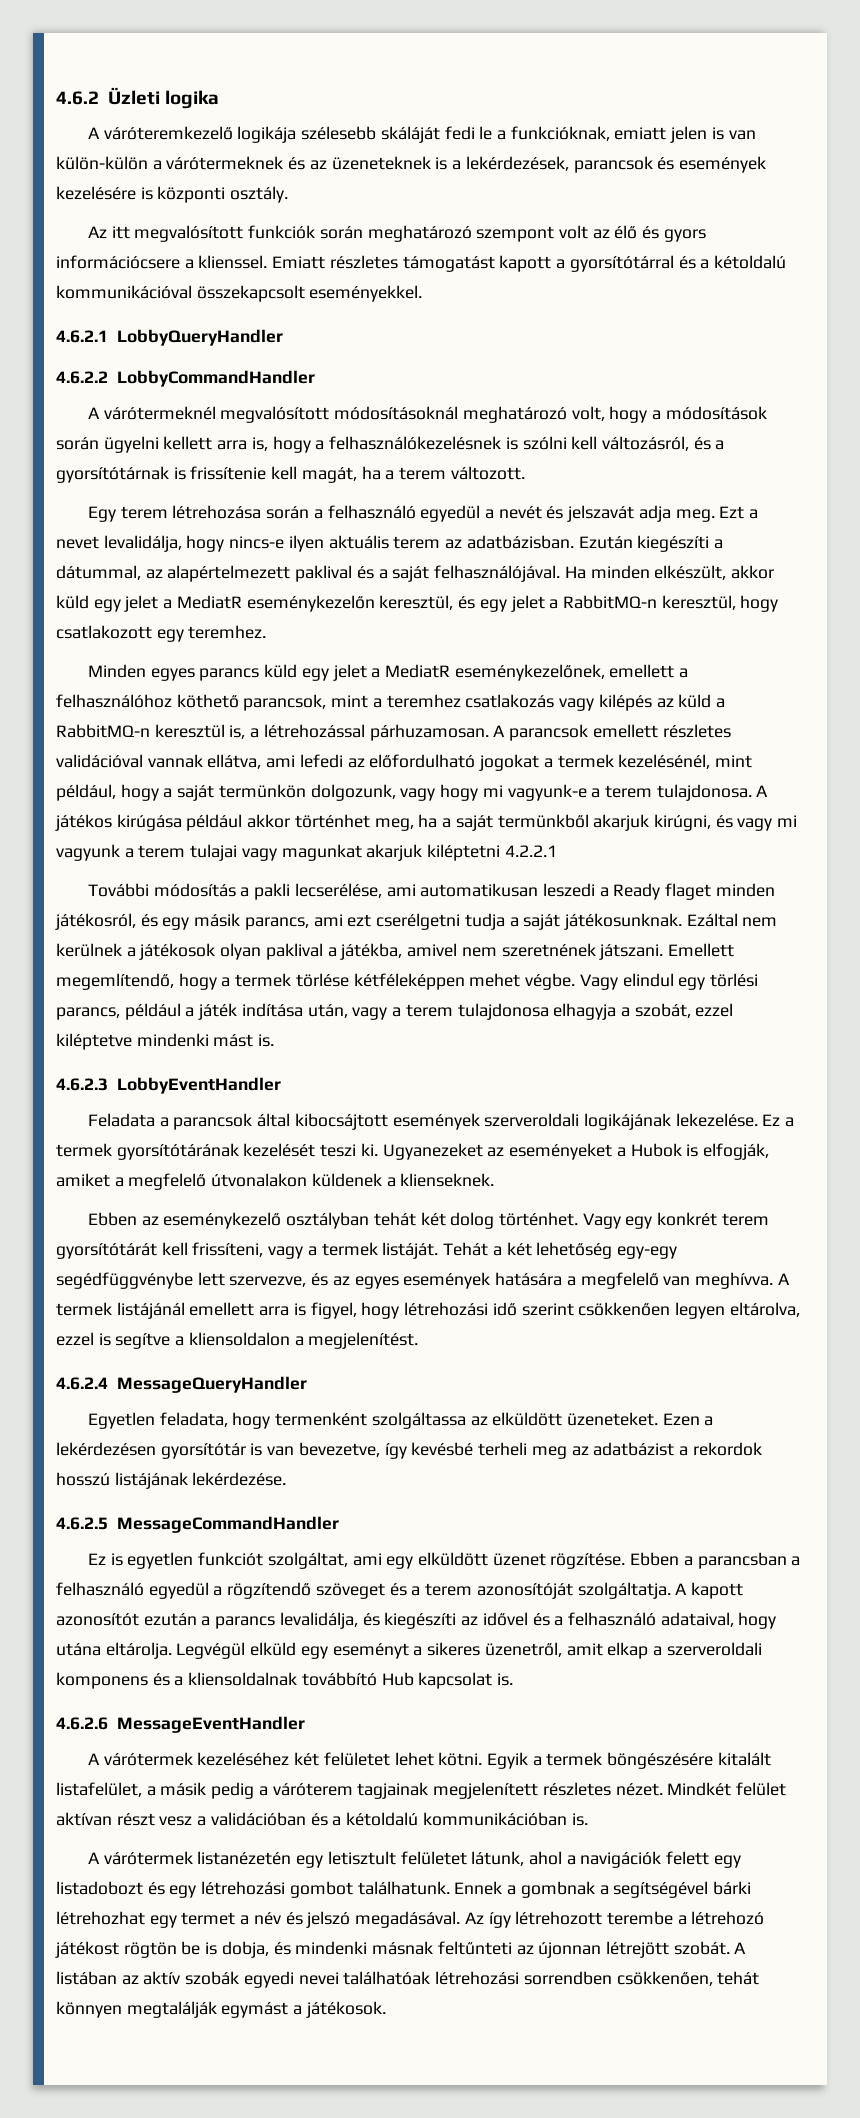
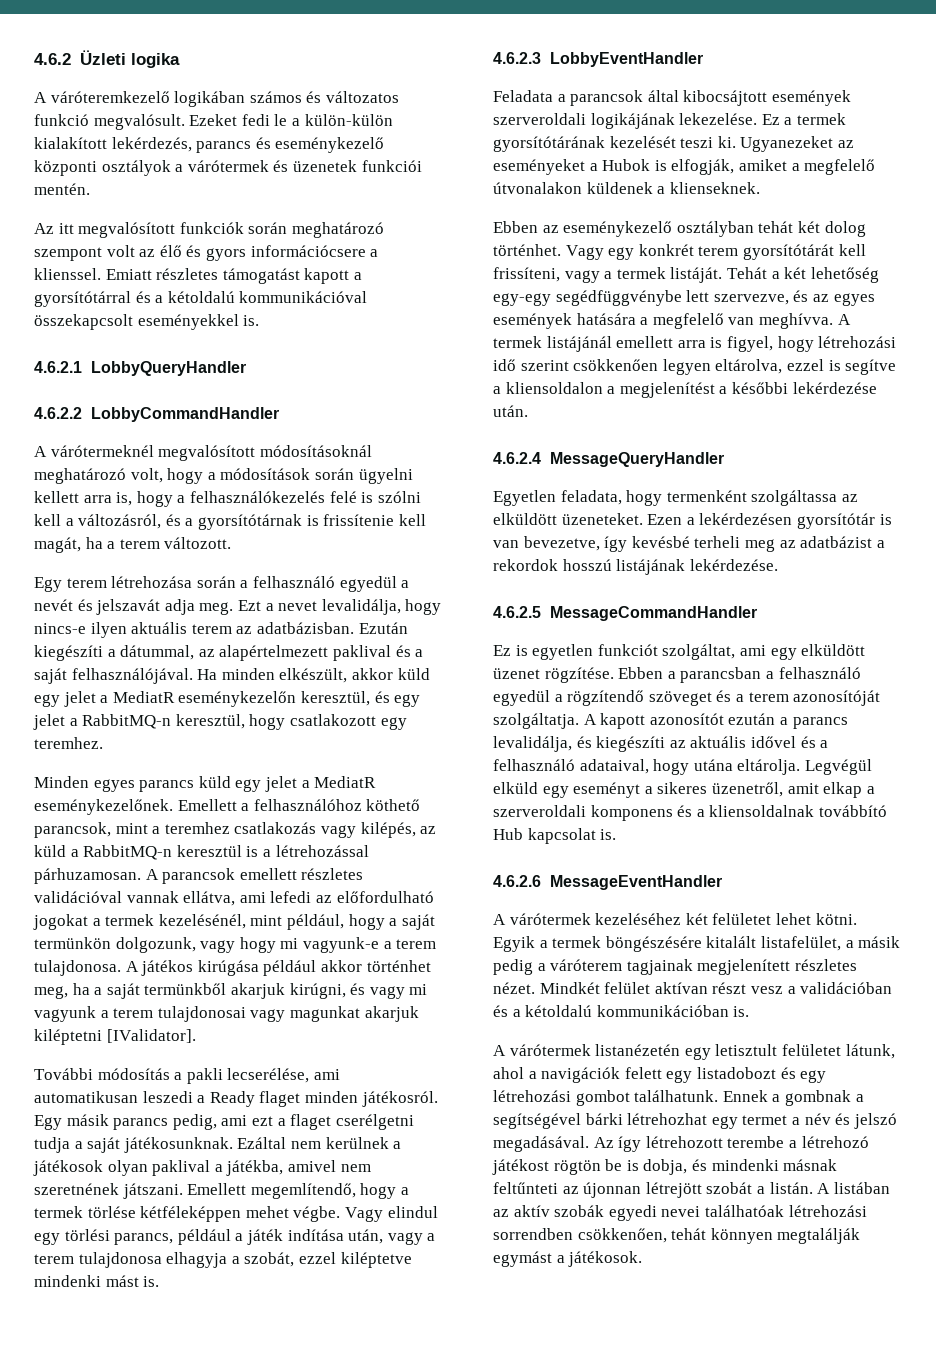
- A váróteremkezelő logikája szélesebb skáláját fedi le a funkcióknak, emiatt jelen is van külön-külön a várótermeknek és az üzeneteknek is a lekérdezések, parancsok és események kezelésére is központi osztály.
+ A váróteremkezelő logikában számos és változatos funkció megvalósult. Ezeket fedi le a külön-külön kialakított lekérdezés, parancs és eseménykezelő központi osztályok a várótermek és üzenetek funkciói mentén.
- Emiatt részletes támogatást kapott a gyorsítótárral és a kétoldalú kommunikációval összekapcsolt eseményekkel.
+ Emiatt részletes támogatást kapott a gyorsítótárral és a kétoldalú kommunikációval összekapcsolt eseményekkel is.
- A várótermeknél megvalósított módosításoknál meghatározó volt, hogy a módosítások során ügyelni kellett arra is, hogy a felhasználókezelésnek is szólni kell változásról, és a gyorsítótárnak is frissítenie kell magát, ha a terem változott.
+ A várótermeknél megvalósított módosításoknál meghatározó volt, hogy a módosítások során ügyelni kellett arra is, hogy a felhasználókezelés felé is szólni kell a változásról, és a gyorsítótárnak is frissítenie kell magát, ha a terem változott.
- Minden egyes parancs küld egy jelet a MediatR eseménykezelőnek, emellett a felhasználóhoz köthető parancsok, mint a teremhez csatlakozás vagy kilépés az küld a RabbitMQ-n keresztül is, a létrehozással párhuzamosan.
+ Minden egyes parancs küld egy jelet a MediatR eseménykezelőnek. Emellett a felhasználóhoz köthető parancsok, mint a teremhez csatlakozás vagy kilépés, az küld a RabbitMQ-n keresztül is a létrehozással párhuzamosan.
- A játékos kirúgása például akkor történhet meg, ha a saját termünkből akarjuk kirúgni, és vagy mi vagyunk a terem tulajai vagy magunkat akarjuk kiléptetni 4.2.2.1
+ A játékos kirúgása például akkor történhet meg, ha a saját termünkből akarjuk kirúgni, és vagy mi vagyunk a terem tulajdonosai vagy magunkat akarjuk kiléptetni [IValidator].
- További módosítás a pakli lecserélése, ami automatikusan leszedi a Ready flaget minden játékosról, és egy másik parancs, ami ezt cserélgetni tudja a saját játékosunknak.
+ További módosítás a pakli lecserélése, ami automatikusan leszedi a Ready flaget minden játékosról. Egy másik parancs pedig, ami ezt a flaget cserélgetni tudja a saját játékosunknak.
- A termek listájánál emellett arra is figyel, hogy létrehozási idő szerint csökkenően legyen eltárolva, ezzel is segítve a kliensoldalon a megjelenítést.
+ A termek listájánál emellett arra is figyel, hogy létrehozási idő szerint csökkenően legyen eltárolva, ezzel is segítve a kliensoldalon a megjelenítést a későbbi lekérdezése után.
- A kapott azonosítót ezután a parancs levalidálja, és kiegészíti az idővel és a felhasználó adataival, hogy utána eltárolja.
+ A kapott azonosítót ezután a parancs levalidálja, és kiegészíti az aktuális idővel és a felhasználó adataival, hogy utána eltárolja.
- Az így létrehozott terembe a létrehozó játékost rögtön be is dobja, és mindenki másnak feltűnteti az újonnan létrejött szobát.
+ Az így létrehozott terembe a létrehozó játékost rögtön be is dobja, és mindenki másnak feltűnteti az újonnan létrejött szobát a listán.

